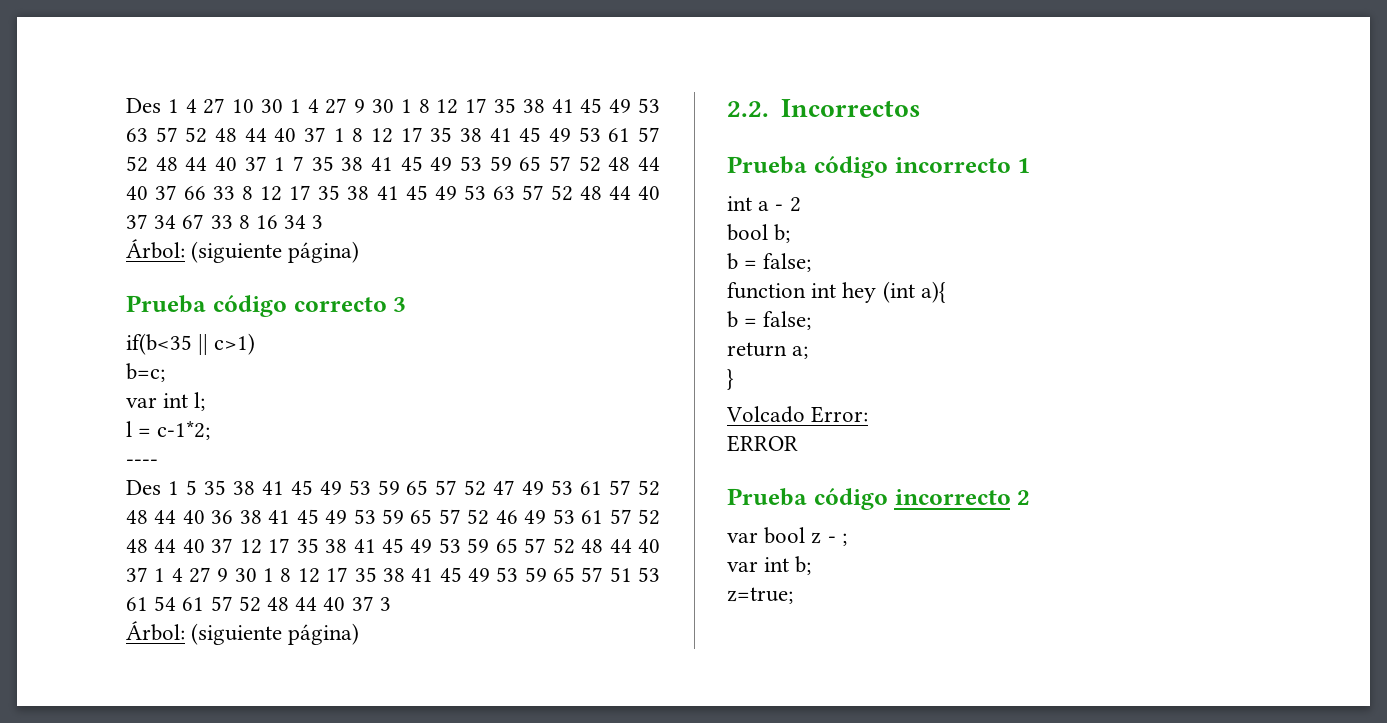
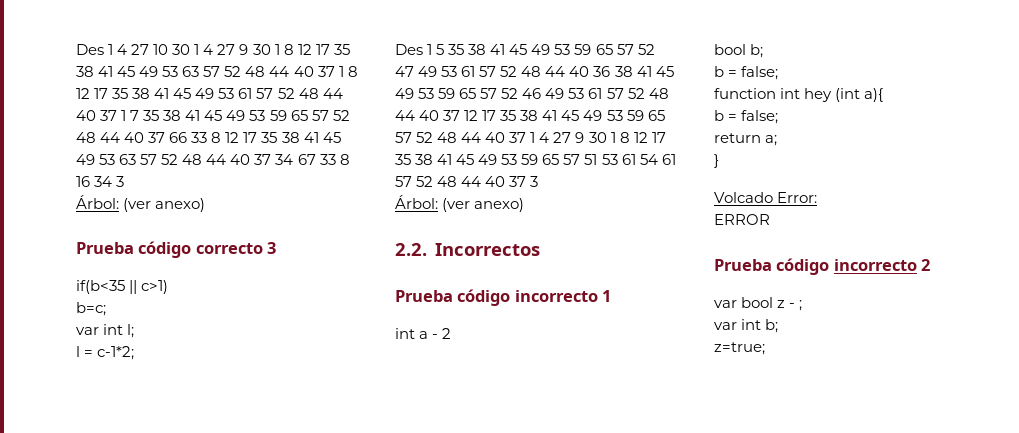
  Des 1 4 27 10 30 1 4 27 9 30 1 8 12 17 35 38 41 45 49 53 63 57 52 48 44 40 37 1 8 12 17 35 38 41 45 49 53 61 57 52 48 44 40 37 1 7 35 38 41 45 49 53 59 65 57 52 48 44 40 37 66 33 8 12 17 35 38 41 45 49 53 63 57 52 48 44 40 37 34 67 33 8 16 34 3
- Árbol: (siguiente página)
+ Árbol: (ver anexo)
- ----
  Des 1 5 35 38 41 45 49 53 59 65 57 52 47 49 53 61 57 52 48 44 40 36 38 41 45 49 53 59 65 57 52 46 49 53 61 57 52 48 44 40 37 12 17 35 38 41 45 49 53 59 65 57 52 48 44 40 37 1 4 27 9 30 1 8 12 17 35 38 41 45 49 53 59 65 57 51 53 61 54 61 57 52 48 44 40 37 3
- Árbol: (siguiente página)
+ Árbol: (ver anexo)

